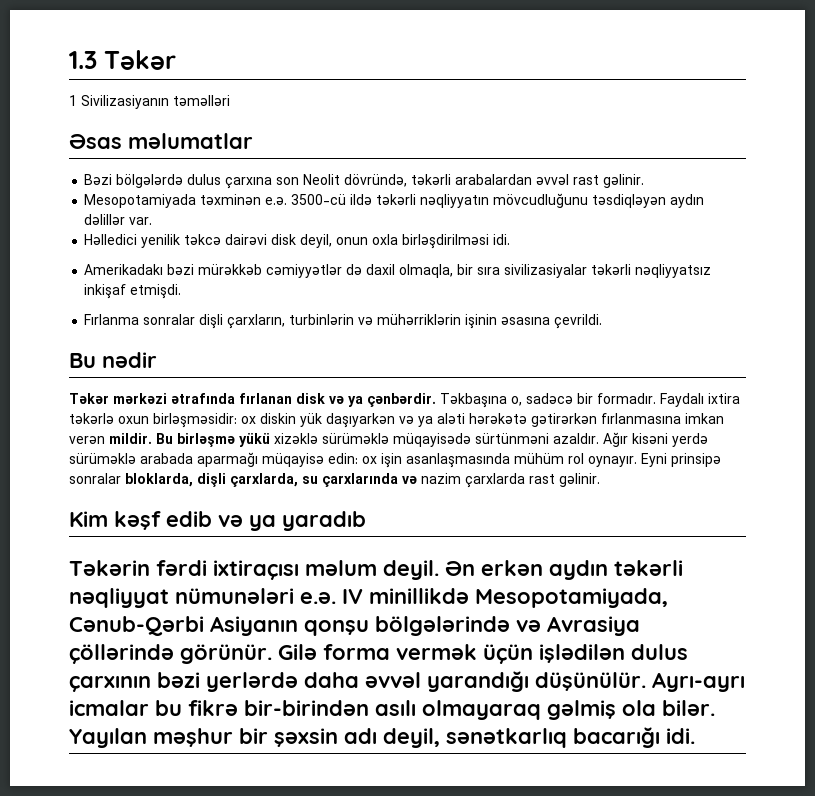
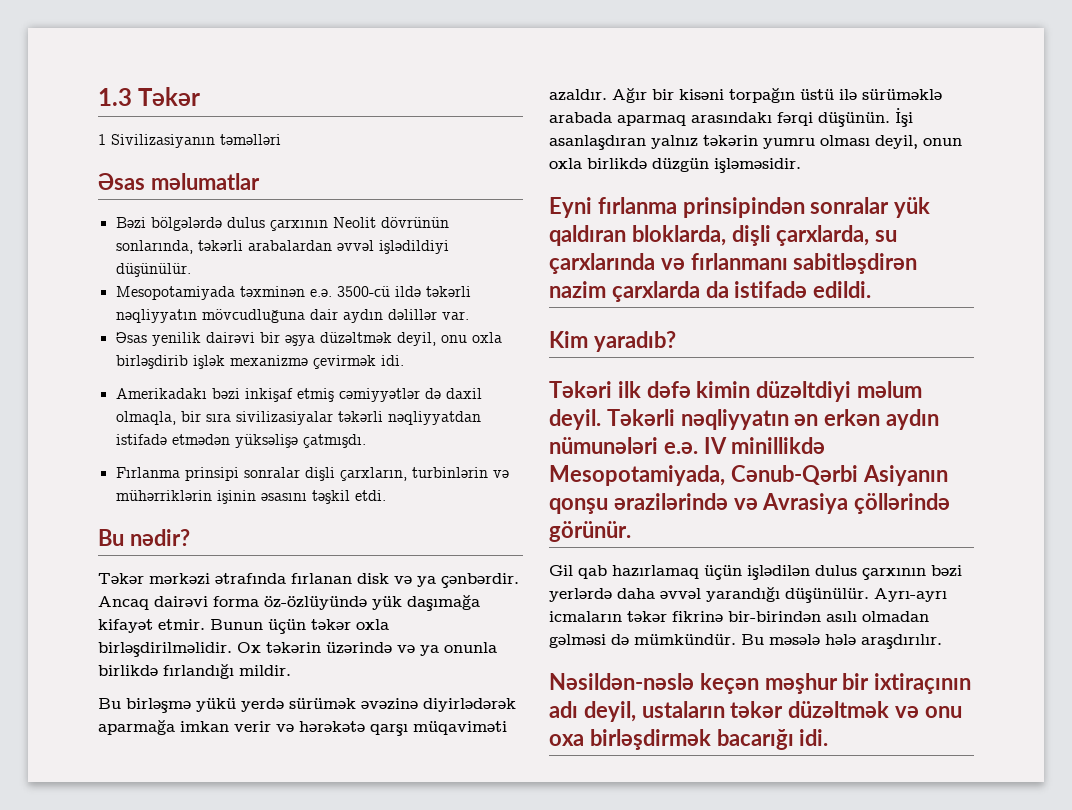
- Bəzi bölgələrdə dulus çarxına son Neolit dövründə, təkərli arabalardan əvvəl rast gəlinir.
+ Bəzi bölgələrdə dulus çarxının Neolit dövrünün sonlarında, təkərli arabalardan əvvəl işlədildiyi düşünülür.
- Mesopotamiyada təxminən e.ə. 3500-cü ildə təkərli nəqliyyatın mövcudluğunu təsdiqləyən aydın dəlillər var.
+ Mesopotamiyada təxminən e.ə. 3500-cü ildə təkərli nəqliyyatın mövcudluğuna dair aydın dəlillər var.
- Həlledici yenilik təkcə dairəvi disk deyil, onun oxla birləşdirilməsi idi.
+ Əsas yenilik dairəvi bir əşya düzəltmək deyil, onu oxla birləşdirib işlək mexanizmə çevirmək idi.
- Amerikadakı bəzi mürəkkəb cəmiyyətlər də daxil olmaqla, bir sıra sivilizasiyalar təkərli nəqliyyatsız inkişaf etmişdi.
+ Amerikadakı bəzi inkişaf etmiş cəmiyyətlər də daxil olmaqla, bir sıra sivilizasiyalar təkərli nəqliyyatdan istifadə etmədən yüksəlişə çatmışdı.
- Fırlanma sonralar dişli çarxların, turbinlərin və mühərriklərin işinin əsasına çevrildi.
- Bu nədir
+ Fırlanma prinsipi sonralar dişli çarxların, turbinlərin və mühərriklərin işinin əsasını təşkil etdi.
+ Bu nədir?
- Təkbaşına o, sadəcə bir formadır. Faydalı ixtira təkərlə oxun birləşməsidir: ox diskin yük daşıyarkən və ya aləti hərəkətə gətirərkən fırlanmasına imkan verən mildir. Bu birləşmə yükü xizəklə sürüməklə müqayisədə sürtünməni azaldır. Ağır kisəni yerdə sürüməklə arabada aparmağı müqayisə edin: ox işin asanlaşmasında mühüm rol oynayır. Eyni prinsipə sonralar bloklarda, dişli çarxlarda, su çarxlarında və nazim çarxlarda rast gəlinir.
- Kim kəşf edib və ya yaradıb
- Təkərin fərdi ixtiraçısı məlum deyil. Ən erkən aydın təkərli nəqliyyat nümunələri e.ə. IV minillikdə Mesopotamiyada, Cənub-Qərbi Asiyanın qonşu bölgələrində və Avrasiya çöllərində görünür. Gilə forma vermək üçün işlədilən dulus çarxının bəzi yerlərdə daha əvvəl yarandığı düşünülür.
+ Ancaq dairəvi forma öz-özlüyündə yük daşımağa kifayət etmir. Bunun üçün təkər oxla birləşdirilməlidir. Ox təkərin üzərində və ya onunla birlikdə fırlandığı mildir.
+ Bu birləşmə yükü yerdə sürümək əvəzinə diyirlədərək aparmağa imkan verir və hərəkətə qarşı müqaviməti azaldır. Ağır bir kisəni torpağın üstü ilə sürüməklə arabada aparmaq arasındakı fərqi düşünün. İşi asanlaşdıran yalnız təkərin yumru olması deyil, onun oxla birlikdə düzgün işləməsidir.
+ Eyni fırlanma prinsipindən sonralar yük qaldıran bloklarda, dişli çarxlarda, su çarxlarında və fırlanmanı sabitləşdirən nazim çarxlarda da istifadə edildi.
+ Kim yaradıb?
+ Təkəri ilk dəfə kimin düzəltdiyi məlum deyil. Təkərli nəqliyyatın ən erkən aydın nümunələri e.ə. IV minillikdə Mesopotamiyada, Cənub-Qərbi Asiyanın qonşu ərazilərində və Avrasiya çöllərində görünür.
+ Gil qab hazırlamaq üçün işlədilən dulus çarxının bəzi yerlərdə daha əvvəl yarandığı düşünülür.
- Ayrı-ayrı icmalar bu fikrə bir-birindən asılı olmayaraq gəlmiş ola bilər. Yayılan məşhur bir şəxsin adı deyil, sənətkarlıq bacarığı idi.
+ Ayrı-ayrı icmaların təkər fikrinə bir-birindən asılı olmadan gəlməsi də mümkündür. Bu məsələ hələ araşdırılır.
+ Nəsildən-nəslə keçən məşhur bir ixtiraçının adı deyil, ustaların təkər düzəltmək və onu oxa birləşdirmək bacarığı idi.

